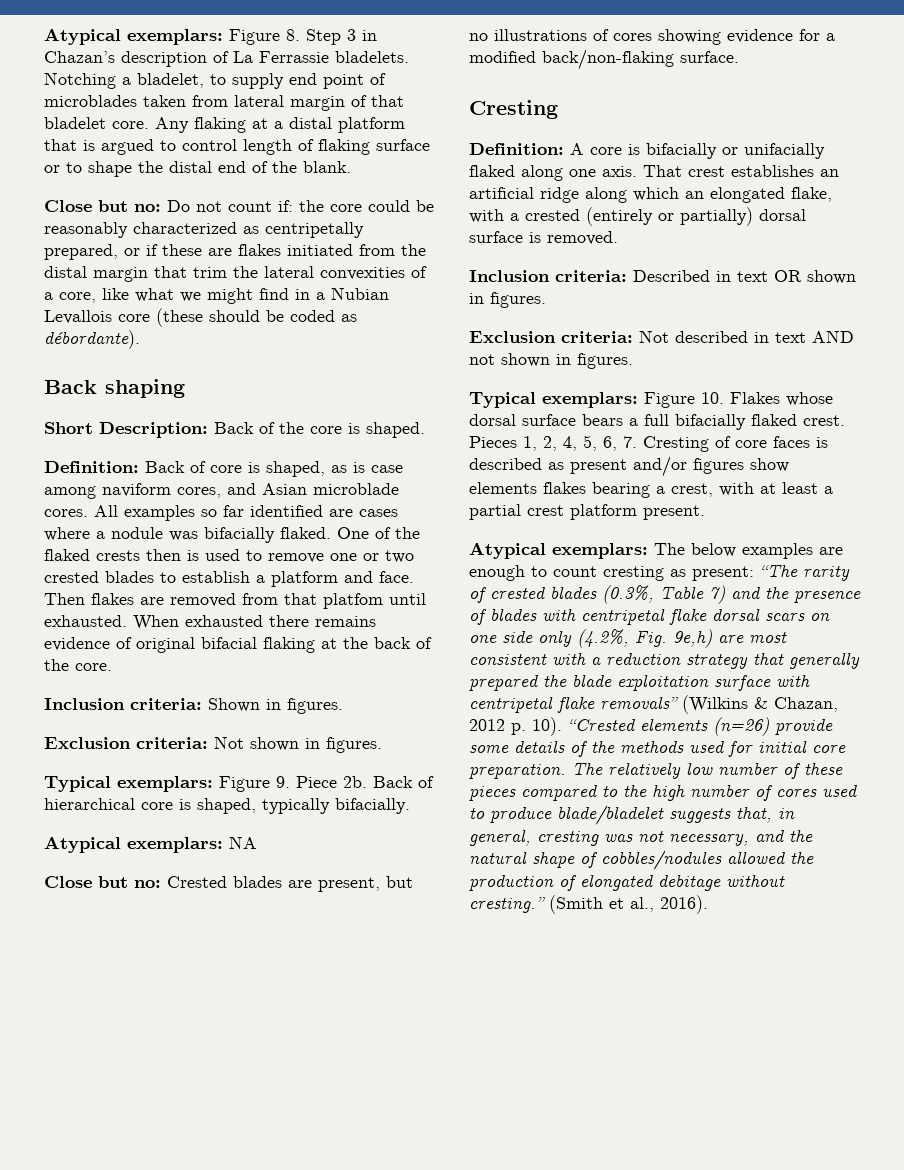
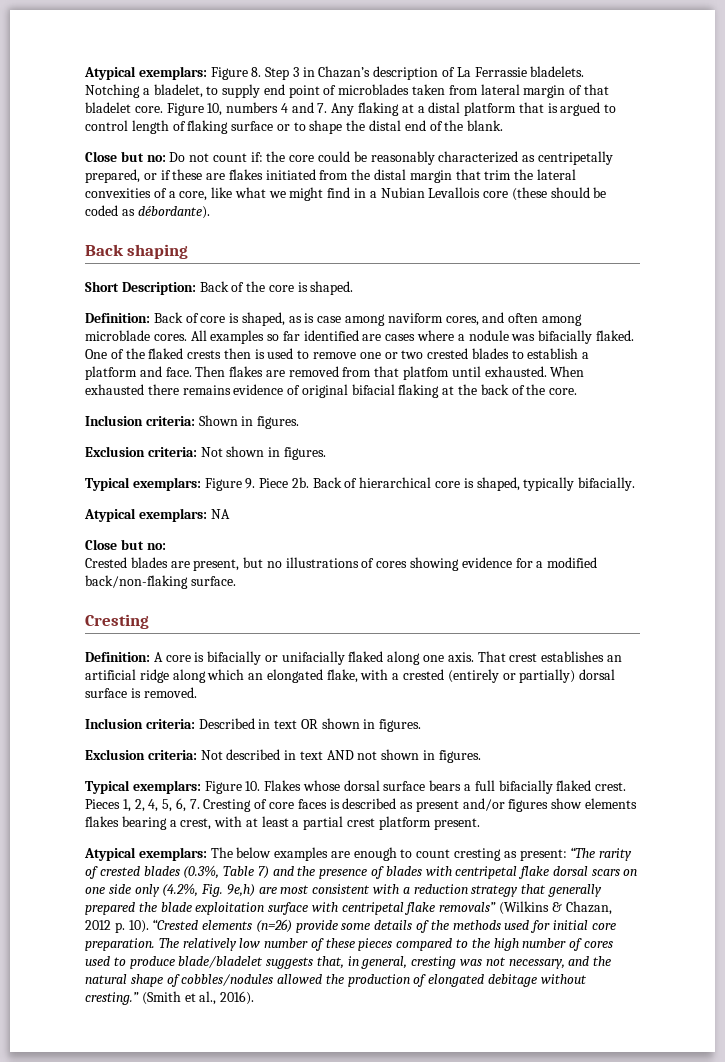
- Any flaking at a distal platform that is argued to control length of flaking surface or to shape the distal end of the blank.
+ Figure 10, numbers 4 and 7. Any flaking at a distal platform that is argued to control length of flaking surface or to shape the distal end of the blank.
- Definition: Back of core is shaped, as is case among naviform cores, and Asian microblade cores.
+ Definition: Back of core is shaped, as is case among naviform cores, and often among microblade cores.
  Atypical exemplars: NA
- Close but no: Crested blades are present, but no illustrations of cores showing evidence for a modified back/non-flaking surface.
+ Close but no:
+ Crested blades are present, but no illustrations of cores showing evidence for a modified back/non-flaking surface.

